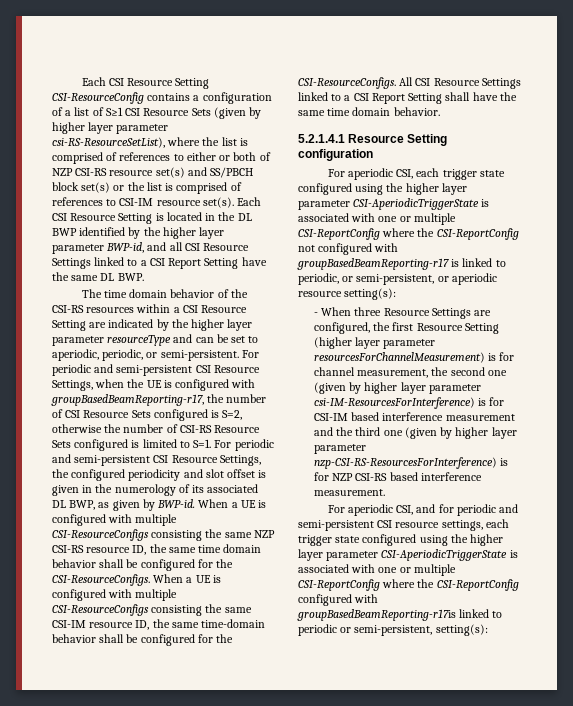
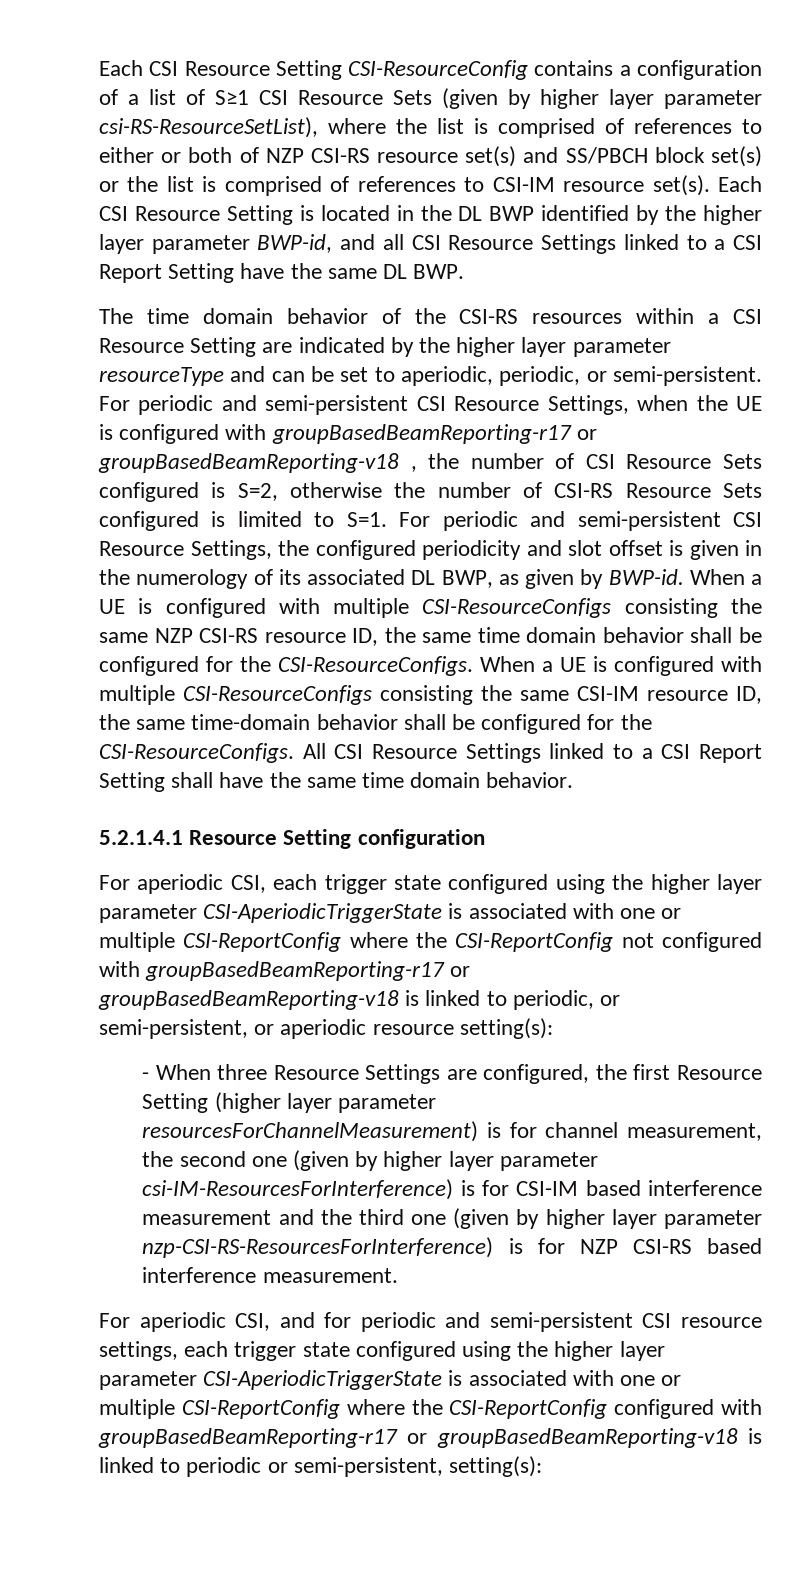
- For periodic and semi-persistent CSI Resource Settings, when the UE is configured with groupBasedBeamReporting-r17, the number of CSI Resource Sets configured is S=2, otherwise the number of CSI-RS Resource Sets configured is limited to S=1. For periodic and semi-persistent CSI Resource Settings, the configured periodicity and slot offset is given in the numerology of its associated DL BWP, as given by BWP-id.
+ For periodic and semi-persistent CSI Resource Settings, when the UE is configured with groupBasedBeamReporting-r17 or groupBasedBeamReporting-v18 , the number of CSI Resource Sets configured is S=2, otherwise the number of CSI-RS Resource Sets configured is limited to S=1. For periodic and semi-persistent CSI Resource Settings, the configured periodicity and slot offset is given in the numerology of its associated DL BWP, as given by BWP-id.
- For aperiodic CSI, each trigger state configured using the higher layer parameter CSI-AperiodicTriggerState is associated with one or multiple CSI-ReportConfig where the CSI-ReportConfig not configured with groupBasedBeamReporting-r17 is linked to periodic, or semi-persistent, or aperiodic resource setting(s):
+ For aperiodic CSI, each trigger state configured using the higher layer parameter CSI-AperiodicTriggerState is associated with one or multiple CSI-ReportConfig where the CSI-ReportConfig not configured with groupBasedBeamReporting-r17 or groupBasedBeamReporting-v18 is linked to periodic, or semi-persistent, or aperiodic resource setting(s):
- For aperiodic CSI, and for periodic and semi-persistent CSI resource settings, each trigger state configured using the higher layer parameter CSI-AperiodicTriggerState is associated with one or multiple CSI-ReportConfig where the CSI-ReportConfig configured with groupBasedBeamReporting-r17is linked to periodic or semi-persistent, setting(s):
+ For aperiodic CSI, and for periodic and semi-persistent CSI resource settings, each trigger state configured using the higher layer parameter CSI-AperiodicTriggerState is associated with one or multiple CSI-ReportConfig where the CSI-ReportConfig configured with groupBasedBeamReporting-r17 or groupBasedBeamReporting-v18 is linked to periodic or semi-persistent, setting(s):

